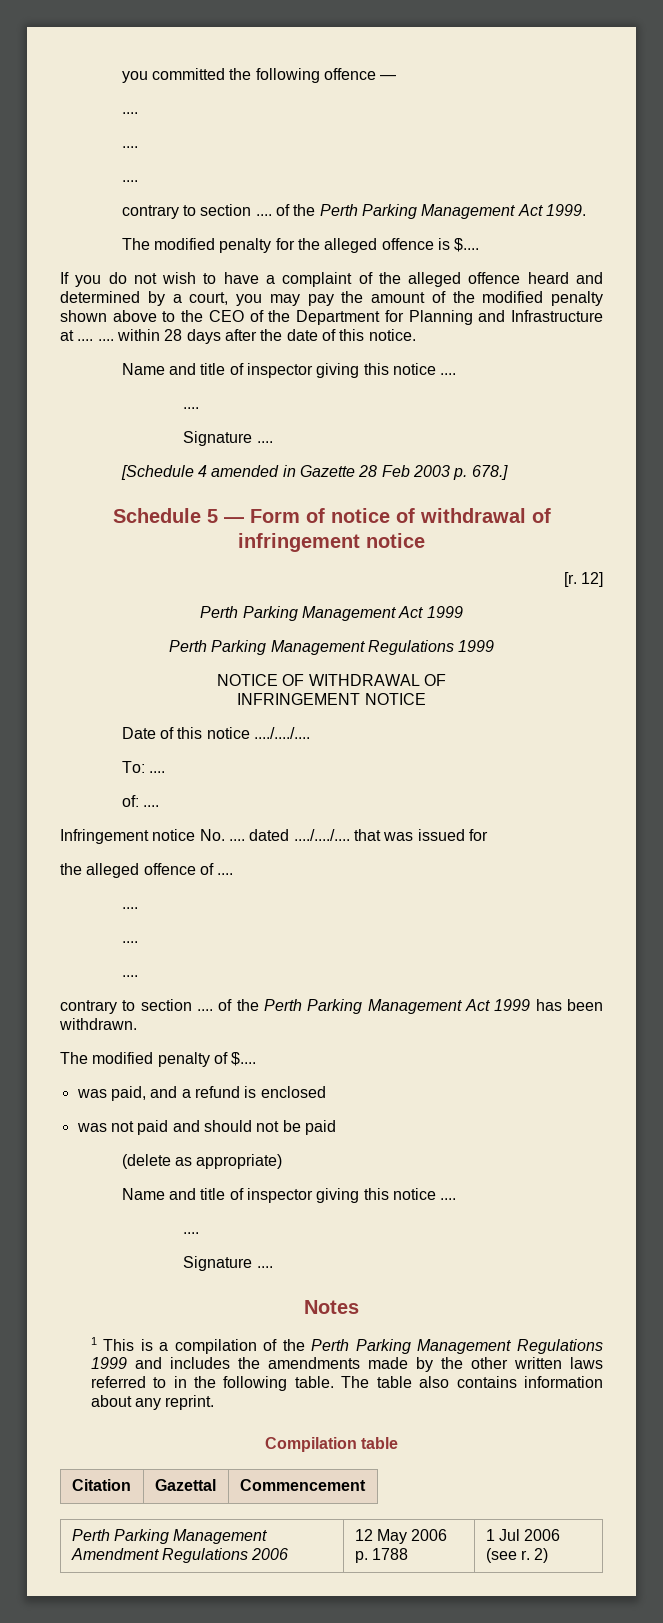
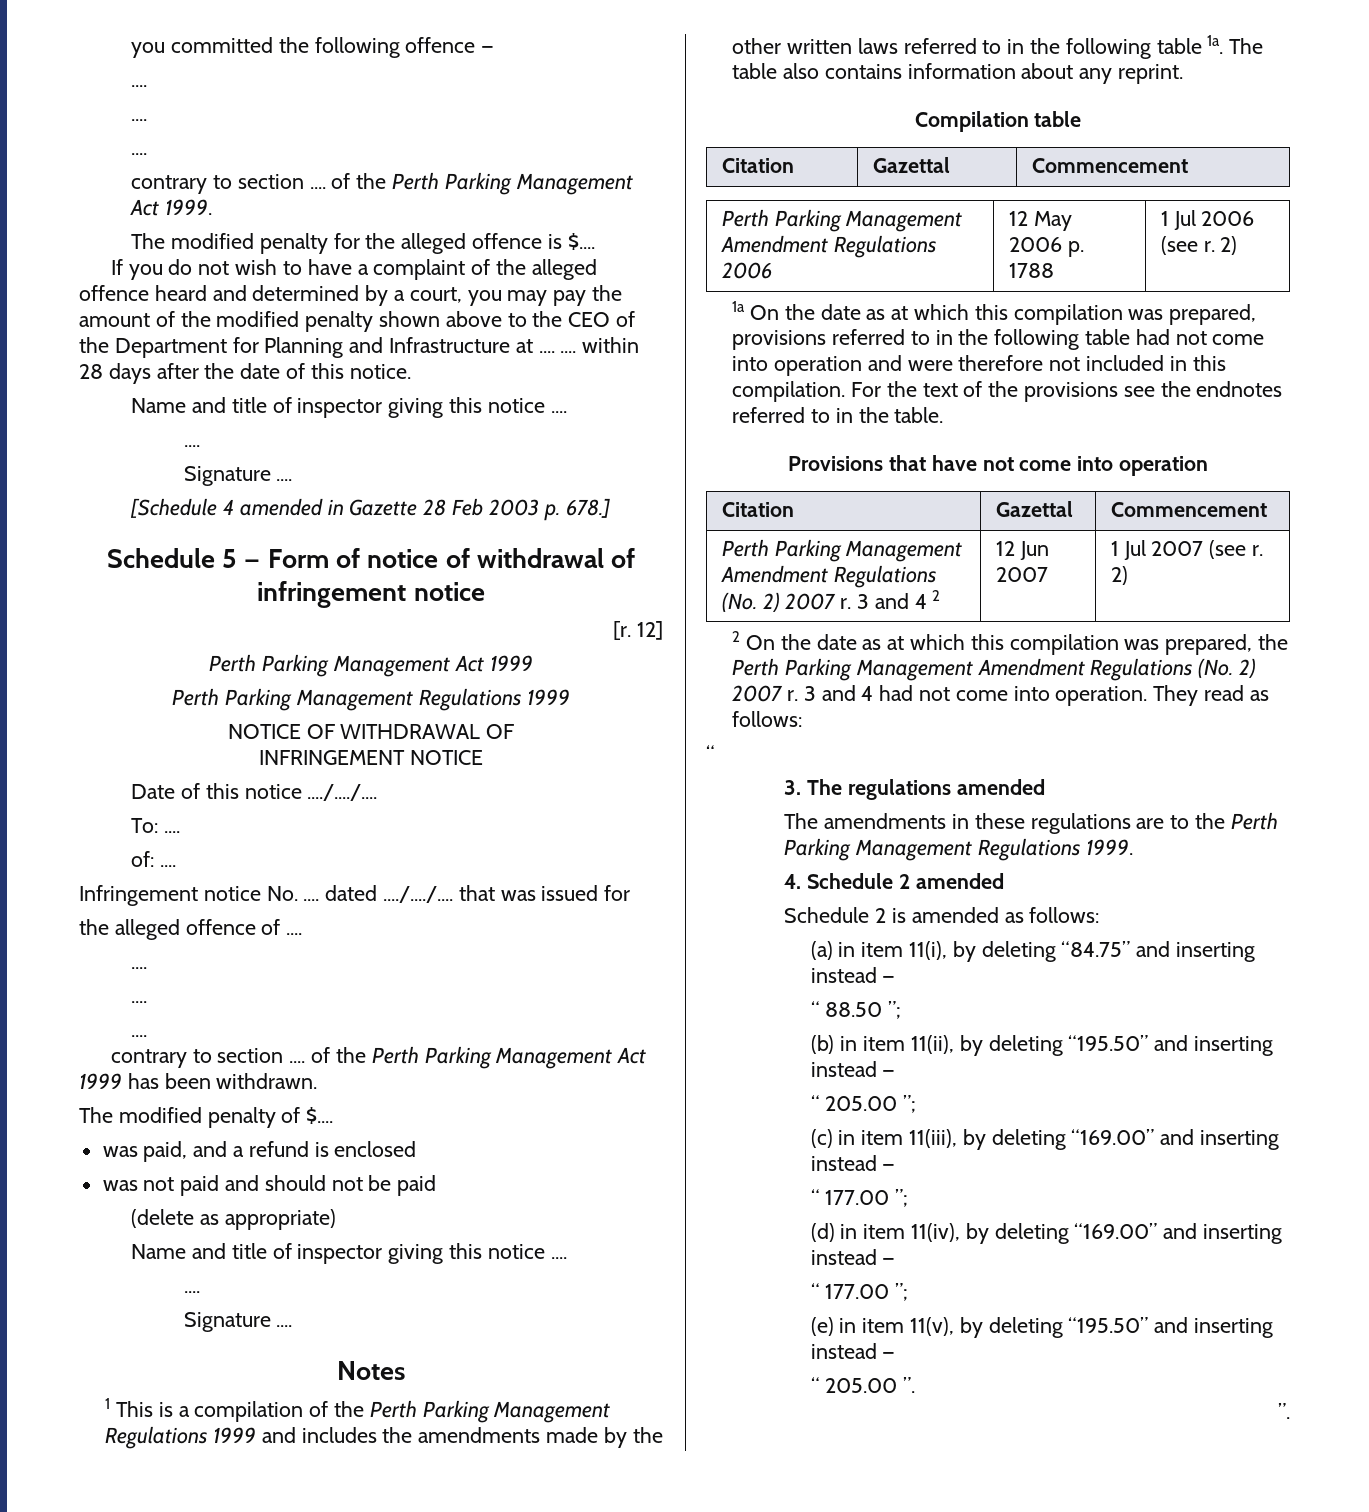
- 1 This is a compilation of the Perth Parking Management Regulations 1999 and includes the amendments made by the other written laws referred to in the following table.
+ 1 This is a compilation of the Perth Parking Management Regulations 1999 and includes the amendments made by the other written laws referred to in the following table 1a.
+ 1a On the date as at which this compilation was prepared, provisions referred to in the following table had not come into operation and were therefore not included in this compilation. For the text of the provisions see the endnotes referred to in the table.
+ Provisions that have not come into operation
+ Citation | Gazettal | Commencement
+ Perth Parking Management Amendment Regulations (No. 2) 2007 r. 3 and 4 2 | 12 Jun 2007 | 1 Jul 2007 (see r. 2)
+ 2 On the date as at which this compilation was prepared, the Perth Parking Management Amendment Regulations (No. 2) 2007 r. 3 and 4 had not come into operation. They read as follows:
+ “
+ 3. The regulations amended
+ The amendments in these regulations are to the Perth Parking Management Regulations 1999.
+ 4. Schedule 2 amended
+ Schedule 2 is amended as follows:
+ (a) in item 11(i), by deleting “84.75” and inserting instead —
+ “ 88.50 ”;
+ (b) in item 11(ii), by deleting “195.50” and inserting instead —
+ “ 205.00 ”;
+ (c) in item 11(iii), by deleting “169.00” and inserting instead —
+ “ 177.00 ”;
+ (d) in item 11(iv), by deleting “169.00” and inserting instead —
+ “ 177.00 ”;
+ (e) in item 11(v), by deleting “195.50” and inserting instead —
+ “ 205.00 ”.
+ ”.

